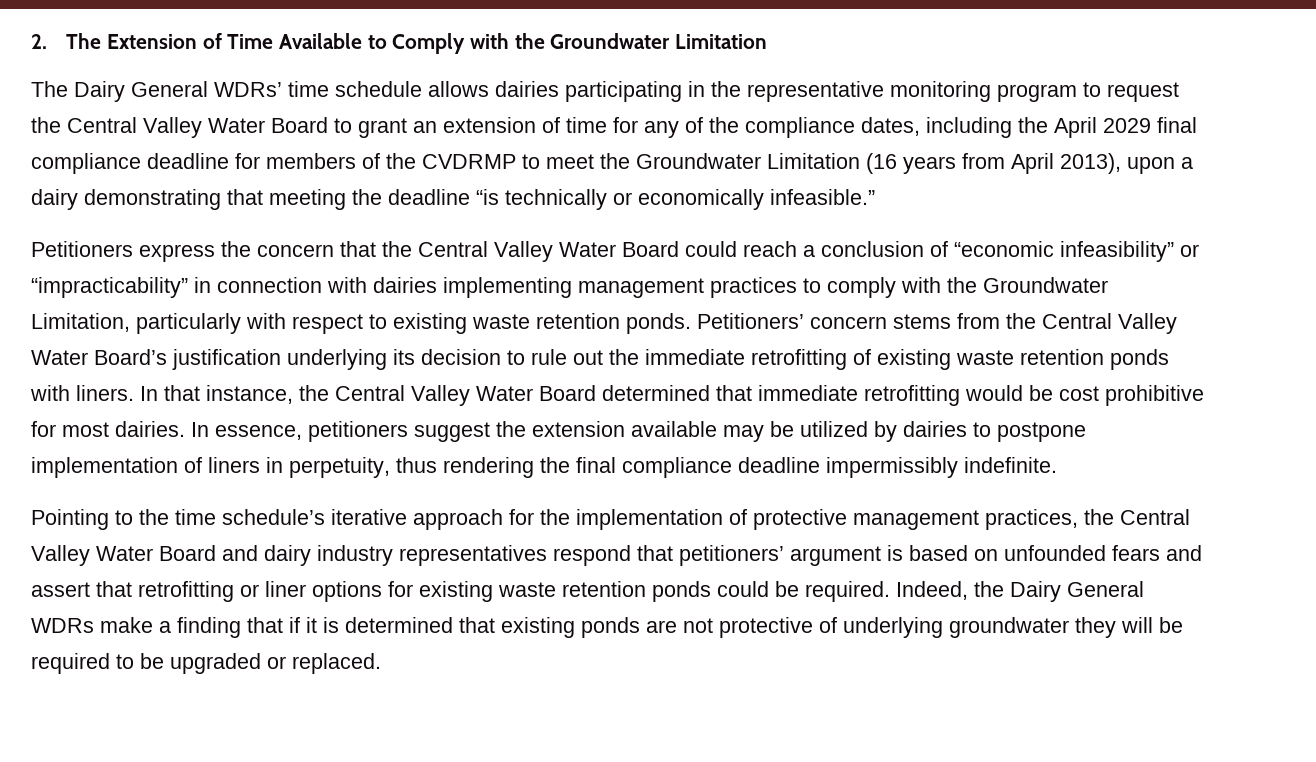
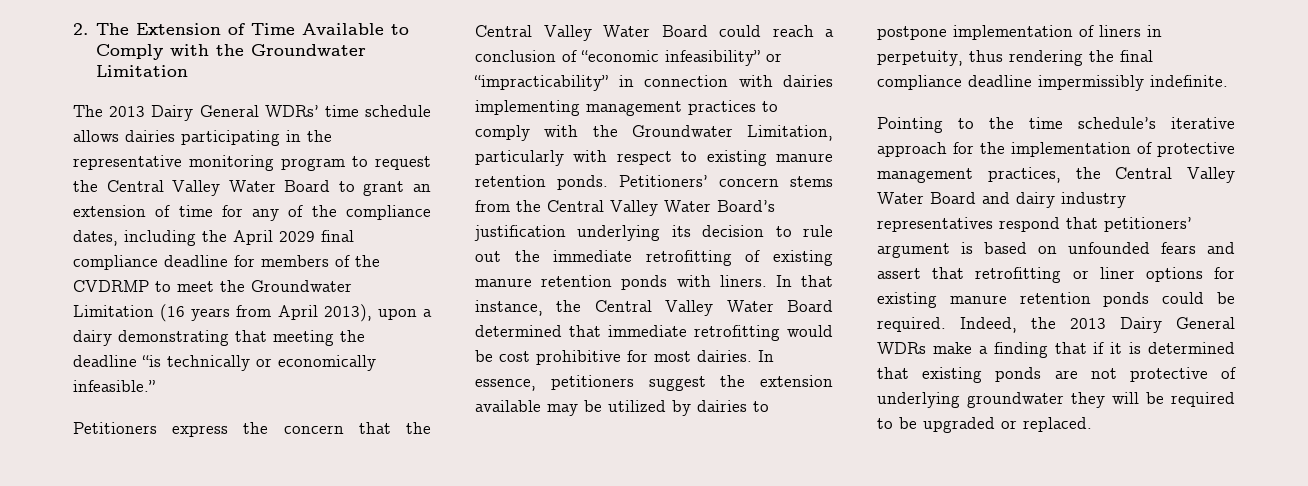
- The Dairy General WDRs’ time schedule allows dairies participating in the representative monitoring program to request the Central Valley Water Board to grant an extension of time for any of the compliance dates, including the April 2029 final compliance deadline for members of the CVDRMP to meet the Groundwater Limitation (16 years from April 2013), upon a dairy demonstrating that meeting the deadline “is technically or economically infeasible.”
+ The 2013 Dairy General WDRs’ time schedule allows dairies participating in the representative monitoring program to request the Central Valley Water Board to grant an extension of time for any of the compliance dates, including the April 2029 final compliance deadline for members of the CVDRMP to meet the Groundwater Limitation (16 years from April 2013), upon a dairy demonstrating that meeting the deadline “is technically or economically infeasible.”
- Petitioners express the concern that the Central Valley Water Board could reach a conclusion of “economic infeasibility” or “impracticability” in connection with dairies implementing management practices to comply with the Groundwater Limitation, particularly with respect to existing waste retention ponds.
+ Petitioners express the concern that the Central Valley Water Board could reach a conclusion of “economic infeasibility” or “impracticability” in connection with dairies implementing management practices to comply with the Groundwater Limitation, particularly with respect to existing manure retention ponds.
- Petitioners’ concern stems from the Central Valley Water Board’s justification underlying its decision to rule out the immediate retrofitting of existing waste retention ponds with liners.
+ Petitioners’ concern stems from the Central Valley Water Board’s justification underlying its decision to rule out the immediate retrofitting of existing manure retention ponds with liners.
- Pointing to the time schedule’s iterative approach for the implementation of protective management practices, the Central Valley Water Board and dairy industry representatives respond that petitioners’ argument is based on unfounded fears and assert that retrofitting or liner options for existing waste retention ponds could be required.
+ Pointing to the time schedule’s iterative approach for the implementation of protective management practices, the Central Valley Water Board and dairy industry representatives respond that petitioners’ argument is based on unfounded fears and assert that retrofitting or liner options for existing manure retention ponds could be required.
- Indeed, the Dairy General WDRs make a finding that if it is determined that existing ponds are not protective of underlying groundwater they will be required to be upgraded or replaced.
+ Indeed, the 2013 Dairy General WDRs make a finding that if it is determined that existing ponds are not protective of underlying groundwater they will be required to be upgraded or replaced.

